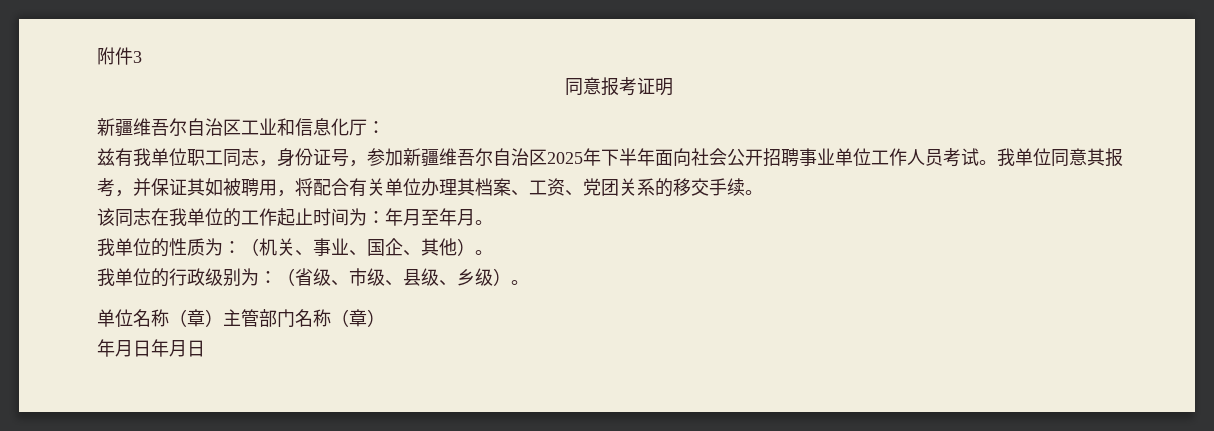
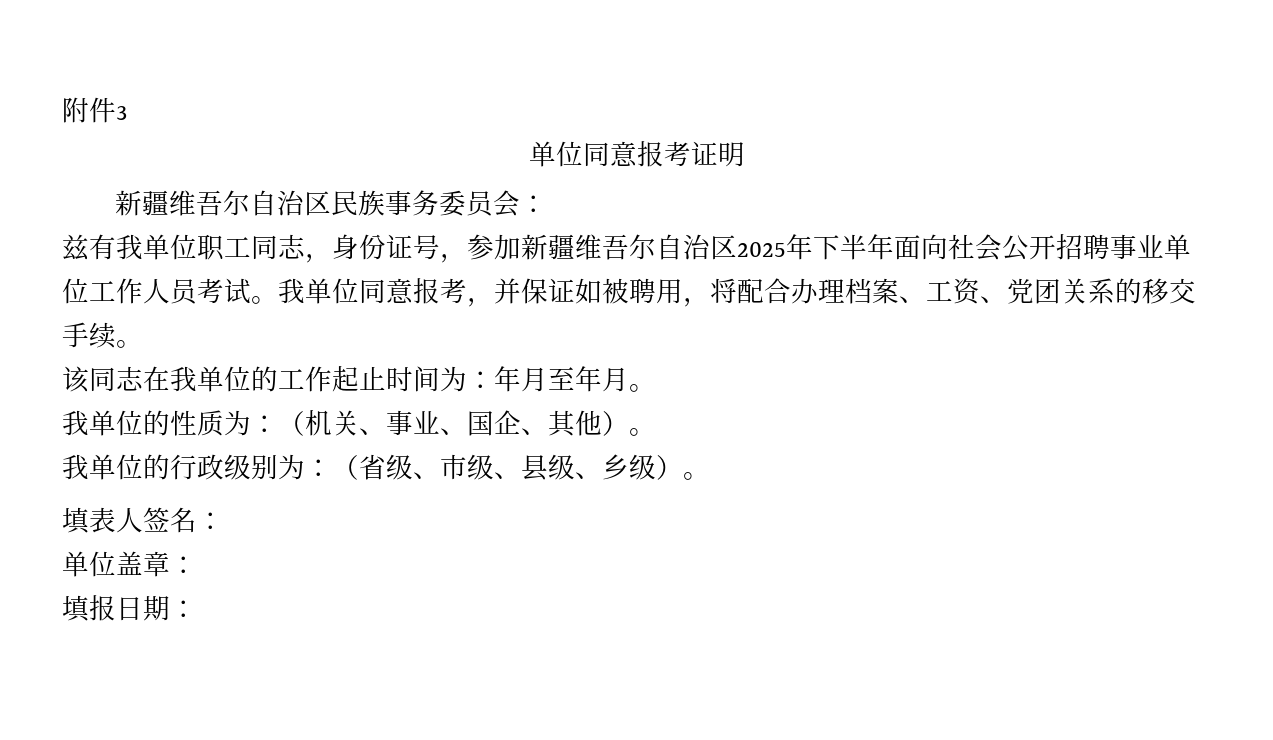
- 同意报考证明
+ 单位同意报考证明
- 新疆维吾尔自治区工业和信息化厅：
+ 新疆维吾尔自治区民族事务委员会：
- 我单位同意其报考，并保证其如被聘用，将配合有关单位办理其档案、工资、党团关系的移交手续。
+ 我单位同意报考，并保证如被聘用，将配合办理档案、工资、党团关系的移交手续。
- 单位名称（章）主管部门名称（章）
- 年月日年月日
+ 填表人签名：
+ 单位盖章：
+ 填报日期：

